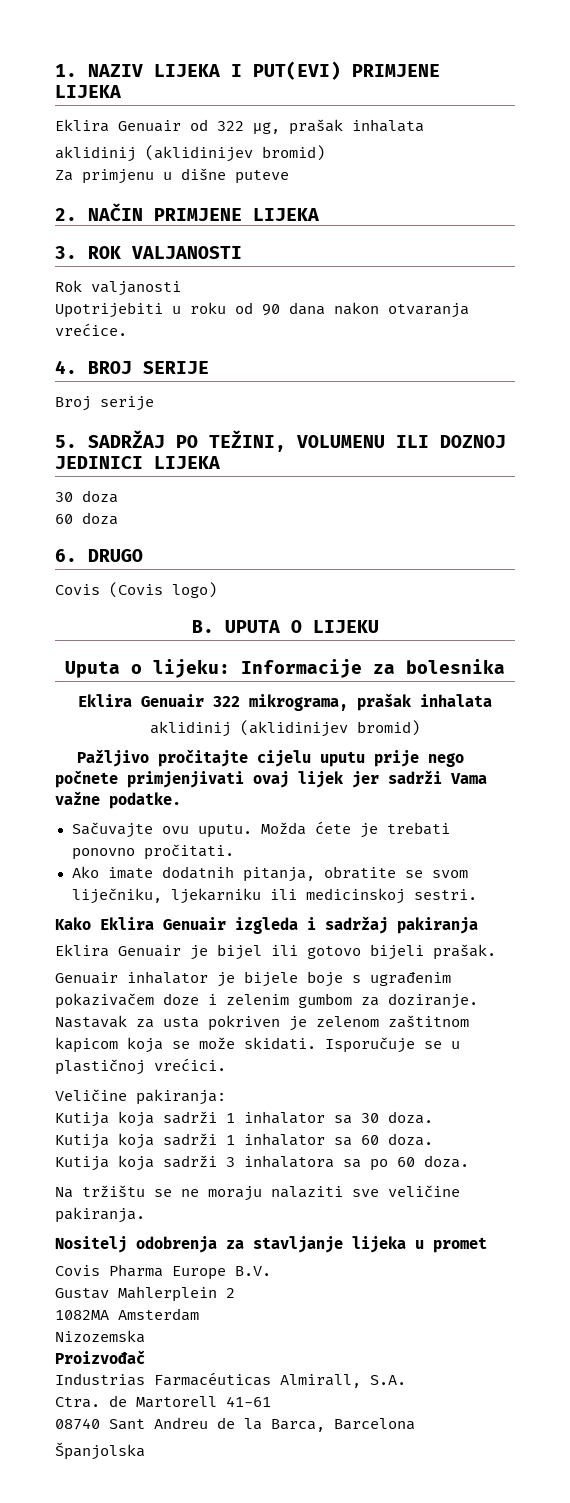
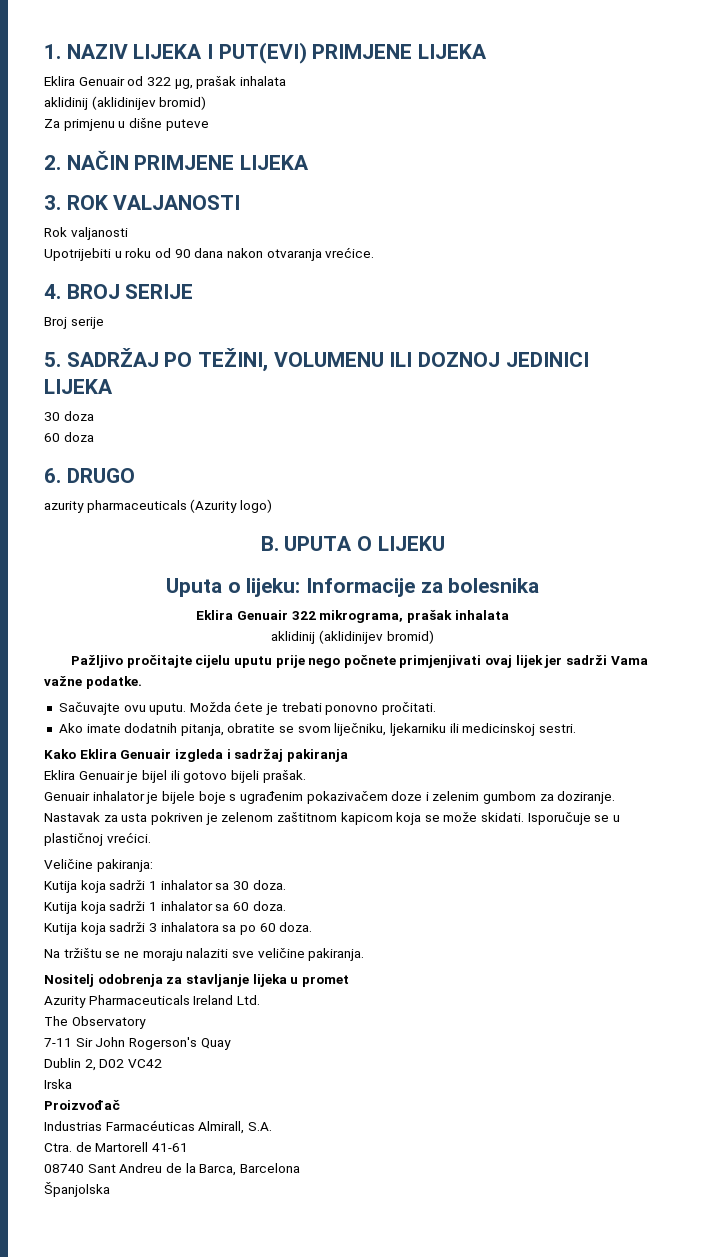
- Covis (Covis logo)
+ azurity pharmaceuticals (Azurity logo)
- Covis Pharma Europe B.V.
- Gustav Mahlerplein 2
- 1082MA Amsterdam
- Nizozemska
+ Azurity Pharmaceuticals Ireland Ltd.
+ The Observatory
+ 7-11 Sir John Rogerson's Quay
+ Dublin 2, D02 VC42
+ Irska

